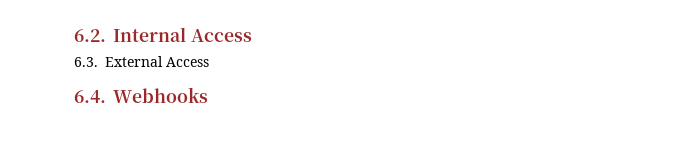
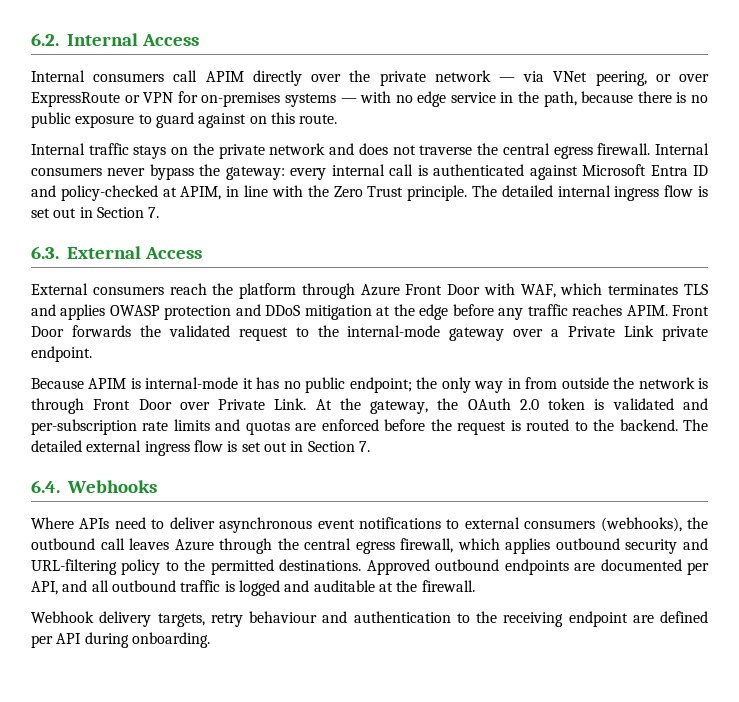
+ Internal consumers call APIM directly over the private network — via VNet peering, or over ExpressRoute or VPN for on-premises systems — with no edge service in the path, because there is no public exposure to guard against on this route.
+ Internal traffic stays on the private network and does not traverse the central egress firewall. Internal consumers never bypass the gateway: every internal call is authenticated against Microsoft Entra ID and policy-checked at APIM, in line with the Zero Trust principle. The detailed internal ingress flow is set out in Section 7.
  6.3. External Access
+ External consumers reach the platform through Azure Front Door with WAF, which terminates TLS and applies OWASP protection and DDoS mitigation at the edge before any traffic reaches APIM. Front Door forwards the validated request to the internal-mode gateway over a Private Link private endpoint.
+ Because APIM is internal-mode it has no public endpoint; the only way in from outside the network is through Front Door over Private Link. At the gateway, the OAuth 2.0 token is validated and per-subscription rate limits and quotas are enforced before the request is routed to the backend. The detailed external ingress flow is set out in Section 7.
  6.4. Webhooks
+ Where APIs need to deliver asynchronous event notifications to external consumers (webhooks), the outbound call leaves Azure through the central egress firewall, which applies outbound security and URL-filtering policy to the permitted destinations. Approved outbound endpoints are documented per API, and all outbound traffic is logged and auditable at the firewall.
+ Webhook delivery targets, retry behaviour and authentication to the receiving endpoint are defined per API during onboarding.

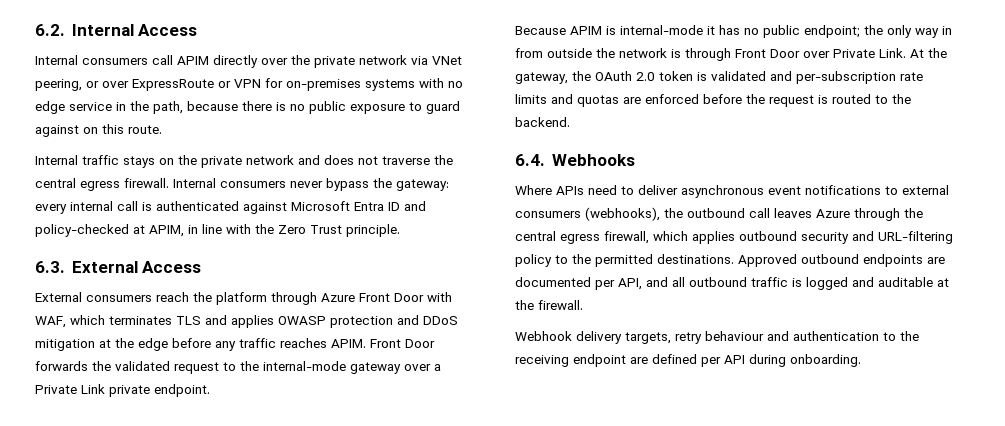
- Internal consumers call APIM directly over the private network — via VNet peering, or over ExpressRoute or VPN for on-premises systems — with no edge service in the path, because there is no public exposure to guard against on this route.
+ Internal consumers call APIM directly over the private network via VNet peering, or over ExpressRoute or VPN for on-premises systems with no edge service in the path, because there is no public exposure to guard against on this route.
- The detailed internal ingress flow is set out in Section 7.
- The detailed external ingress flow is set out in Section 7.

